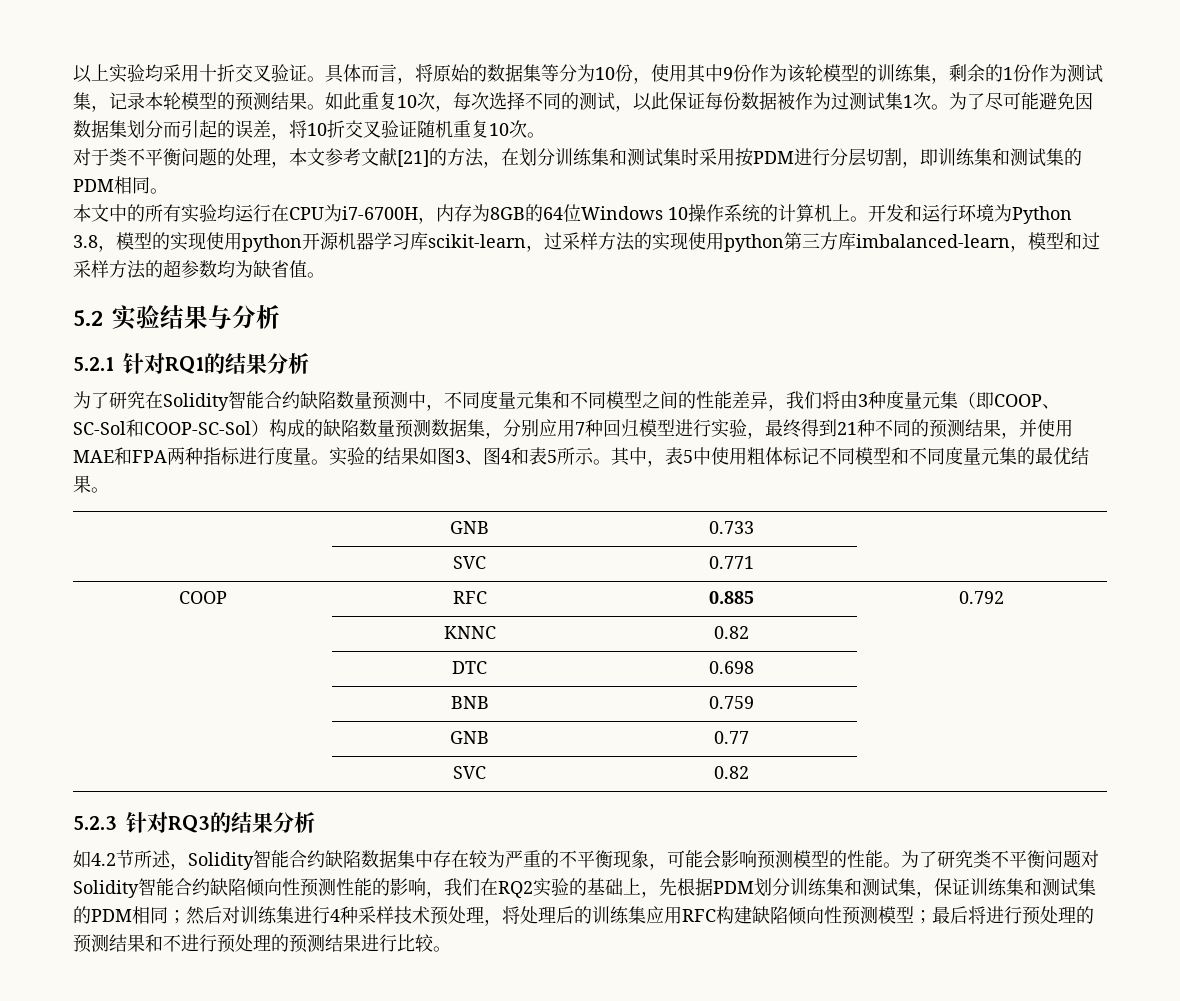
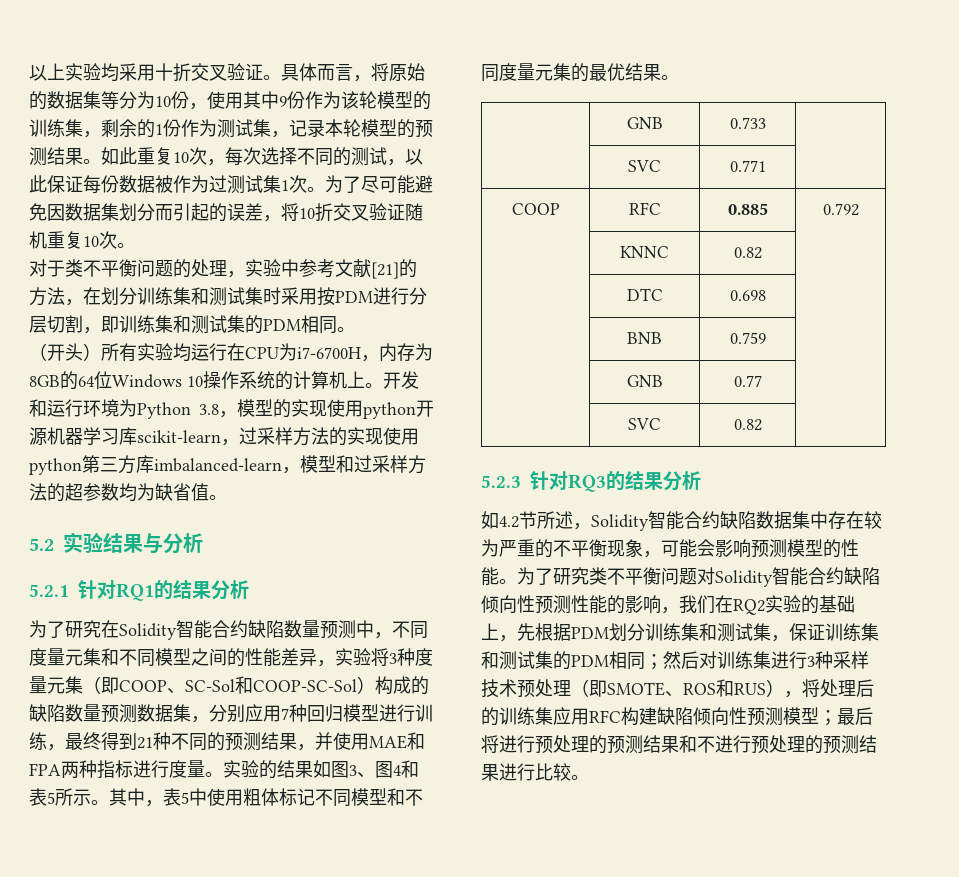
- 对于类不平衡问题的处理，本文参考文献[21]的方法，在划分训练集和测试集时采用按PDM进行分层切割，即训练集和测试集的PDM相同。
+ 对于类不平衡问题的处理，实验中参考文献[21]的方法，在划分训练集和测试集时采用按PDM进行分层切割，即训练集和测试集的PDM相同。
- 本文中的所有实验均运行在CPU为i7-6700H，内存为8GB的64位Windows 10操作系统的计算机上。
+ （开头）所有实验均运行在CPU为i7-6700H，内存为8GB的64位Windows 10操作系统的计算机上。
- 为了研究在Solidity智能合约缺陷数量预测中，不同度量元集和不同模型之间的性能差异，我们将由3种度量元集（即COOP、SC-Sol和COOP-SC-Sol）构成的缺陷数量预测数据集，分别应用7种回归模型进行实验，最终得到21种不同的预测结果，并使用MAE和FPA两种指标进行度量。
+ 为了研究在Solidity智能合约缺陷数量预测中，不同度量元集和不同模型之间的性能差异，实验将3种度量元集（即COOP、SC-Sol和COOP-SC-Sol）构成的缺陷数量预测数据集，分别应用7种回归模型进行训练，最终得到21种不同的预测结果，并使用MAE和FPA两种指标进行度量。
- 然后对训练集进行4种采样技术预处理，将处理后的训练集应用RFC构建缺陷倾向性预测模型；
+ 然后对训练集进行3种采样技术预处理（即SMOTE、ROS和RUS），将处理后的训练集应用RFC构建缺陷倾向性预测模型；

